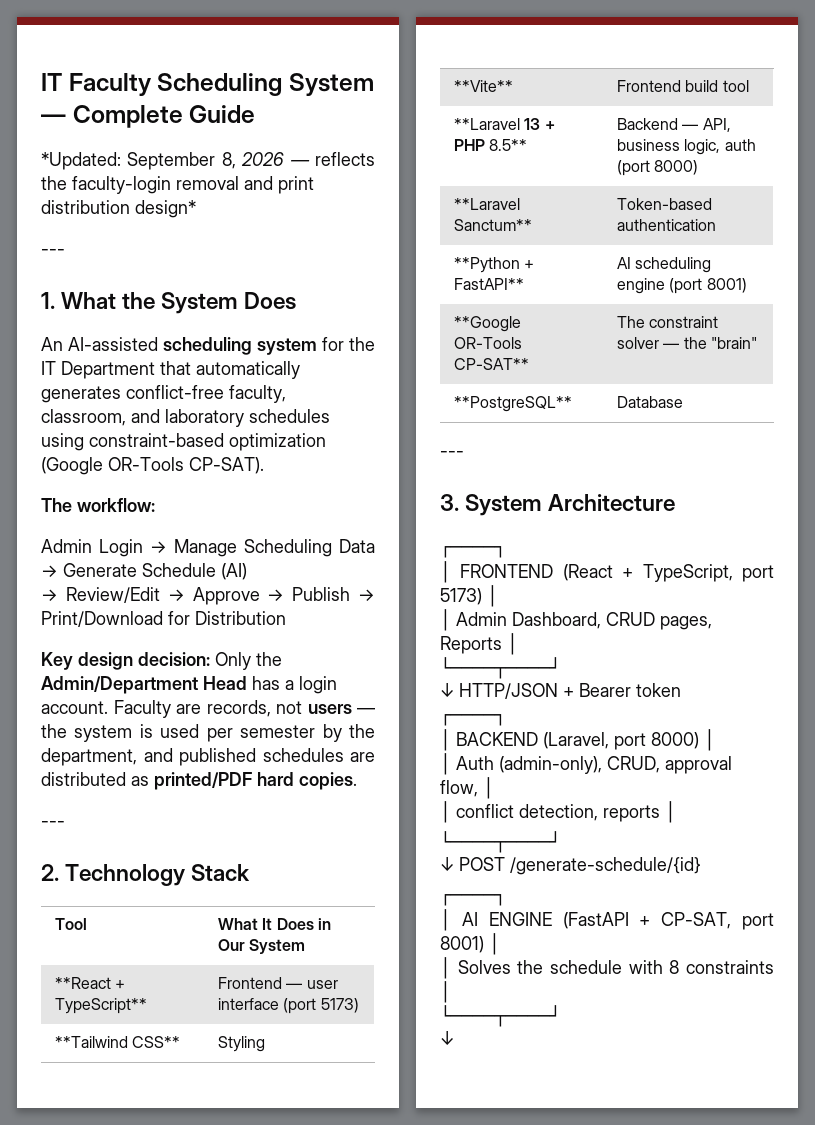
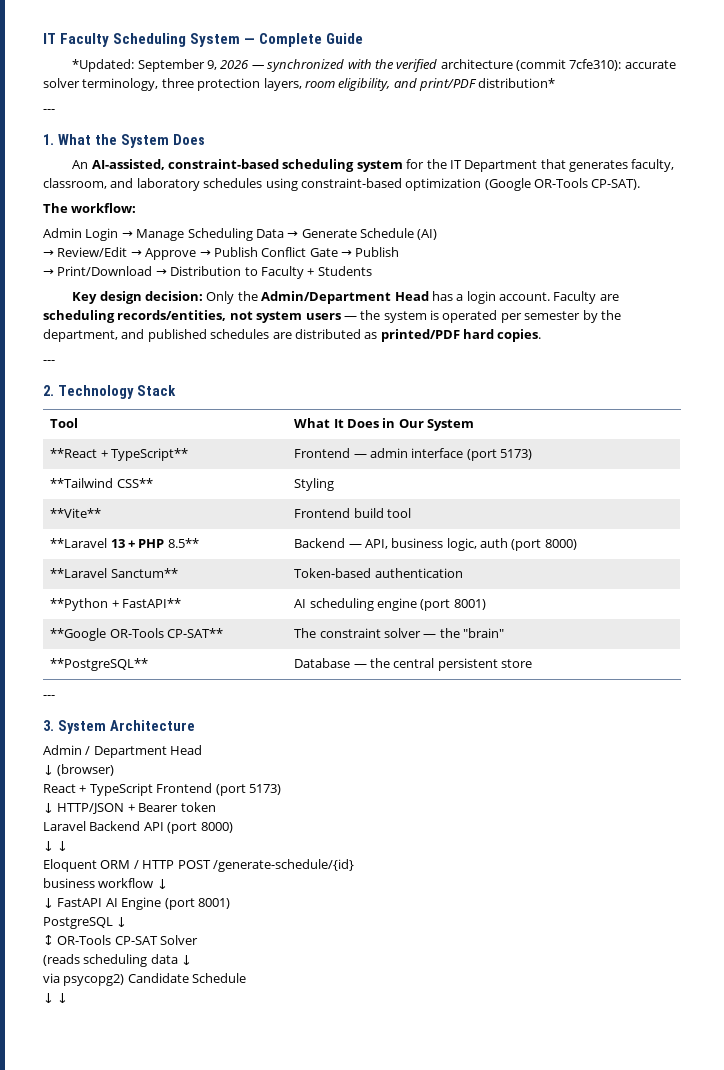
- *Updated: September 8, 2026 — reflects the faculty-login removal and print distribution design*
+ *Updated: September 9, 2026 — synchronized with the verified architecture (commit 7cfe310): accurate solver terminology, three protection layers, room eligibility, and print/PDF distribution*
- An AI-assisted scheduling system for the IT Department that automatically generates conflict-free faculty, classroom, and laboratory schedules using constraint-based optimization (Google OR-Tools CP-SAT).
+ An AI-assisted, constraint-based scheduling system for the IT Department that generates faculty, classroom, and laboratory schedules using constraint-based optimization (Google OR-Tools CP-SAT).
- → Review/Edit → Approve → Publish → Print/Download for Distribution
+ → Review/Edit → Approve → Publish Conflict Gate → Publish
+ → Print/Download → Distribution to Faculty + Students
- Faculty are records, not users — the system is used per semester by the department, and published schedules are distributed as printed/PDF hard copies.
+ Faculty are scheduling records/entities, not system users — the system is operated per semester by the department, and published schedules are distributed as printed/PDF hard copies.
- **React + TypeScript** | Frontend — user interface (port 5173)
+ **React + TypeScript** | Frontend — admin interface (port 5173)
- **PostgreSQL** | Database
+ **PostgreSQL** | Database — the central persistent store
  3. System Architecture
- ┌────┐
- │ FRONTEND (React + TypeScript, port 5173) │
- │ Admin Dashboard, CRUD pages, Reports │
- └────┬────┘
+ Admin / Department Head
+ ↓ (browser)
+ React + TypeScript Frontend (port 5173)
  ↓ HTTP/JSON + Bearer token
- ┌────┐
- │ BACKEND (Laravel, port 8000) │
- │ Auth (admin-only), CRUD, approval flow, │
- │ conflict detection, reports │
- └────┬────┘
- ↓ POST /generate-schedule/{id}
- ┌────┐
- │ AI ENGINE (FastAPI + CP-SAT, port 8001) │
- │ Solves the schedule with 8 constraints │
- └────┬────┘
- ↓
+ Laravel Backend API (port 8000)
+ ↓ ↓
+ Eloquent ORM / HTTP POST /generate-schedule/{id}
+ business workflow ↓
+ ↓ FastAPI AI Engine (port 8001)
+ PostgreSQL ↓
+ ↕ OR-Tools CP-SAT Solver
+ (reads scheduling data ↓
+ via psycopg2) Candidate Schedule
+ ↓ ↓

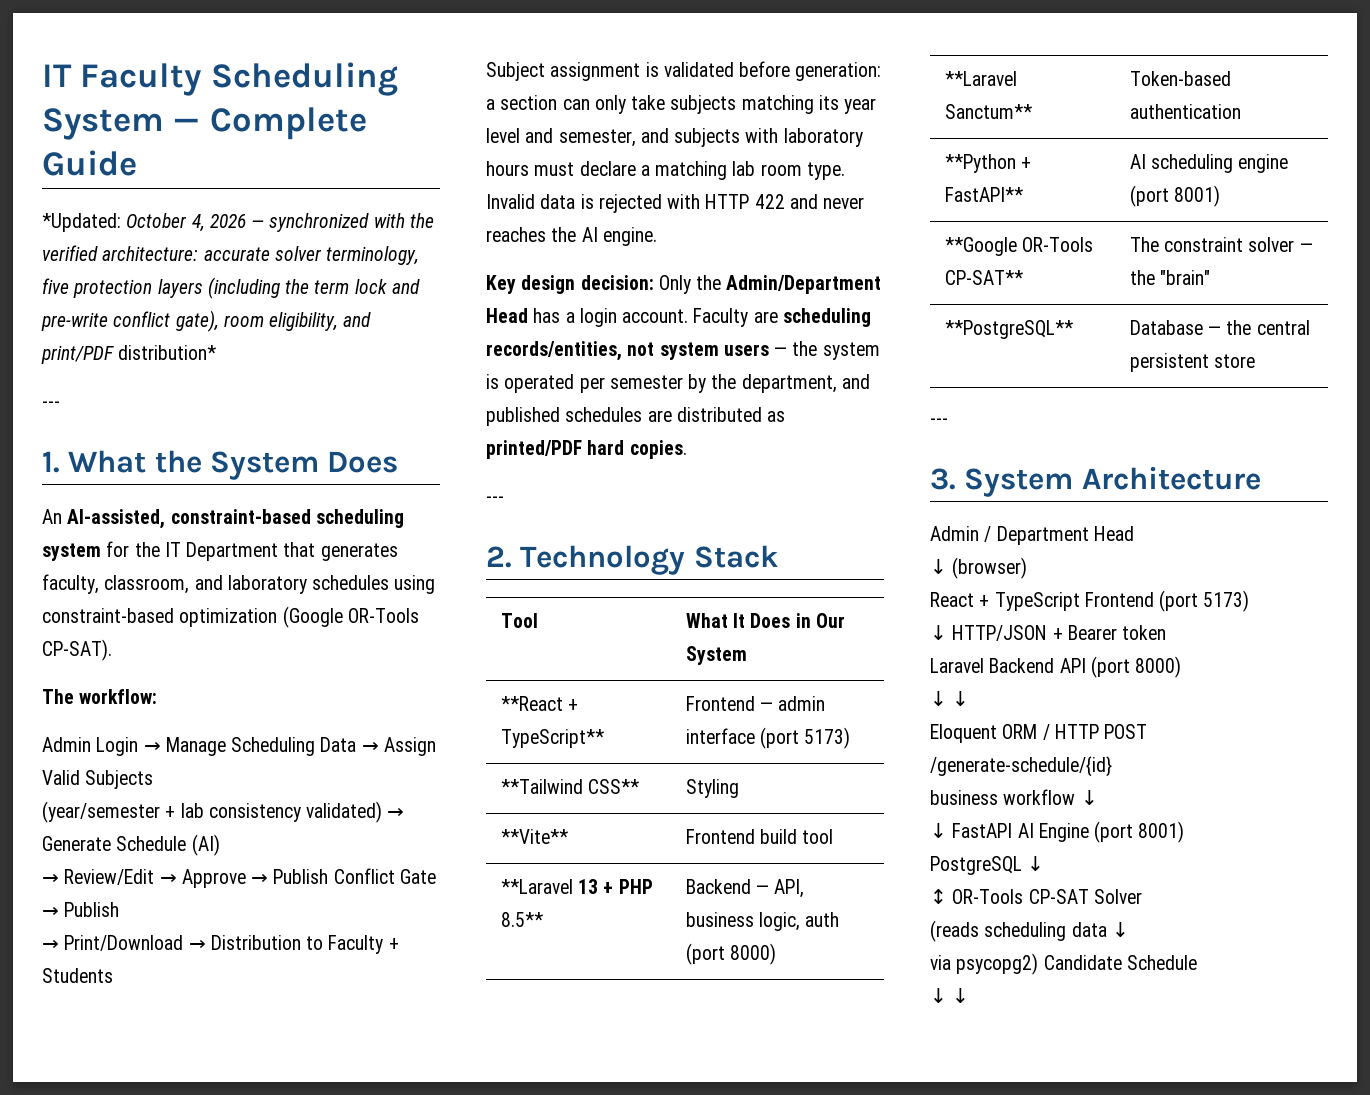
- *Updated: September 9, 2026 — synchronized with the verified architecture (commit 7cfe310): accurate solver terminology, three protection layers, room eligibility, and print/PDF distribution*
+ *Updated: October 4, 2026 — synchronized with the verified architecture: accurate solver terminology, five protection layers (including the term lock and pre-write conflict gate), room eligibility, and print/PDF distribution*
- Admin Login → Manage Scheduling Data → Generate Schedule (AI)
+ Admin Login → Manage Scheduling Data → Assign Valid Subjects
+ (year/semester + lab consistency validated) → Generate Schedule (AI)
+ Subject assignment is validated before generation: a section can only take subjects matching its year level and semester, and subjects with laboratory hours must declare a matching lab room type. Invalid data is rejected with HTTP 422 and never reaches the AI engine.

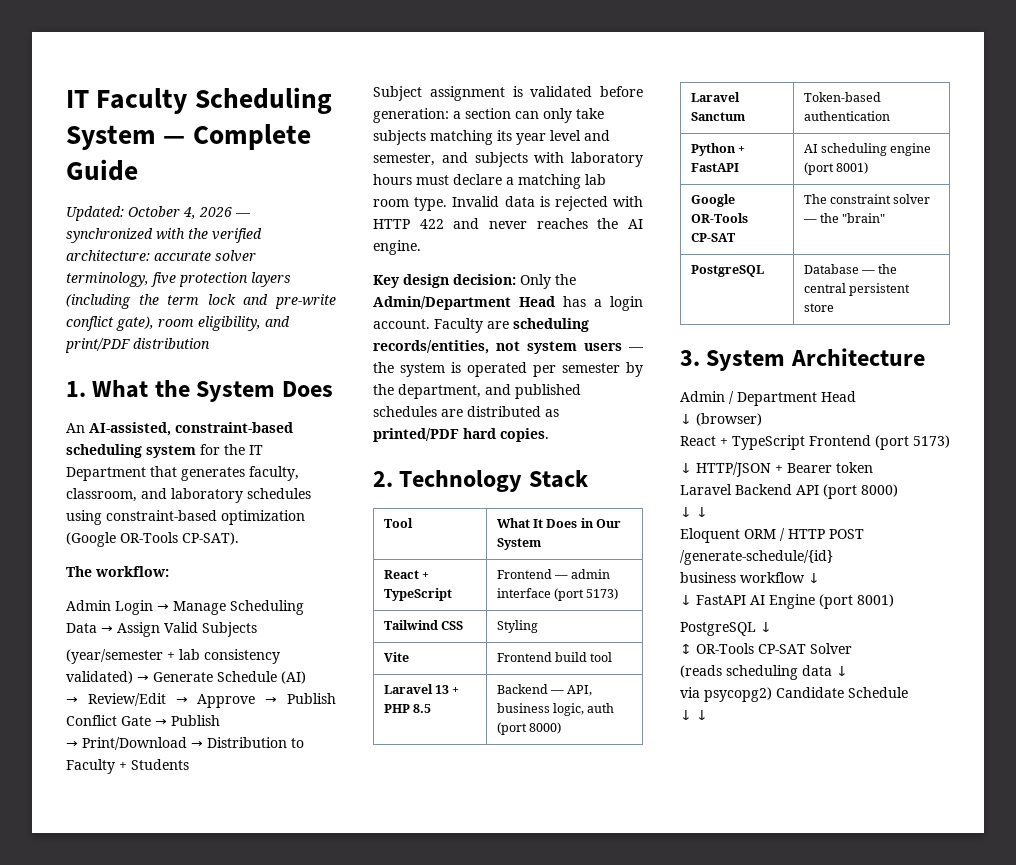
- *Updated: October 4, 2026 — synchronized with the verified architecture: accurate solver terminology, five protection layers (including the term lock and pre-write conflict gate), room eligibility, and print/PDF distribution*
- ---
+ Updated: October 4, 2026 — synchronized with the verified architecture: accurate solver terminology, five protection layers (including the term lock and pre-write conflict gate), room eligibility, and print/PDF distribution
  Faculty are scheduling records/entities, not system users — the system is operated per semester by the department, and published schedules are distributed as printed/PDF hard copies.
- ---
- **React + TypeScript** | Frontend — admin interface (port 5173)
+ React + TypeScript | Frontend — admin interface (port 5173)
- **Tailwind CSS** | Styling
+ Tailwind CSS | Styling
- **Vite** | Frontend build tool
+ Vite | Frontend build tool
- **Laravel 13 + PHP 8.5** | Backend — API, business logic, auth (port 8000)
+ Laravel 13 + PHP 8.5 | Backend — API, business logic, auth (port 8000)
- **Laravel Sanctum** | Token-based authentication
+ Laravel Sanctum | Token-based authentication
- **Python + FastAPI** | AI scheduling engine (port 8001)
+ Python + FastAPI | AI scheduling engine (port 8001)
- **Google OR-Tools CP-SAT** | The constraint solver — the "brain"
+ Google OR-Tools CP-SAT | The constraint solver — the "brain"
- **PostgreSQL** | Database — the central persistent store
- ---
+ PostgreSQL | Database — the central persistent store

